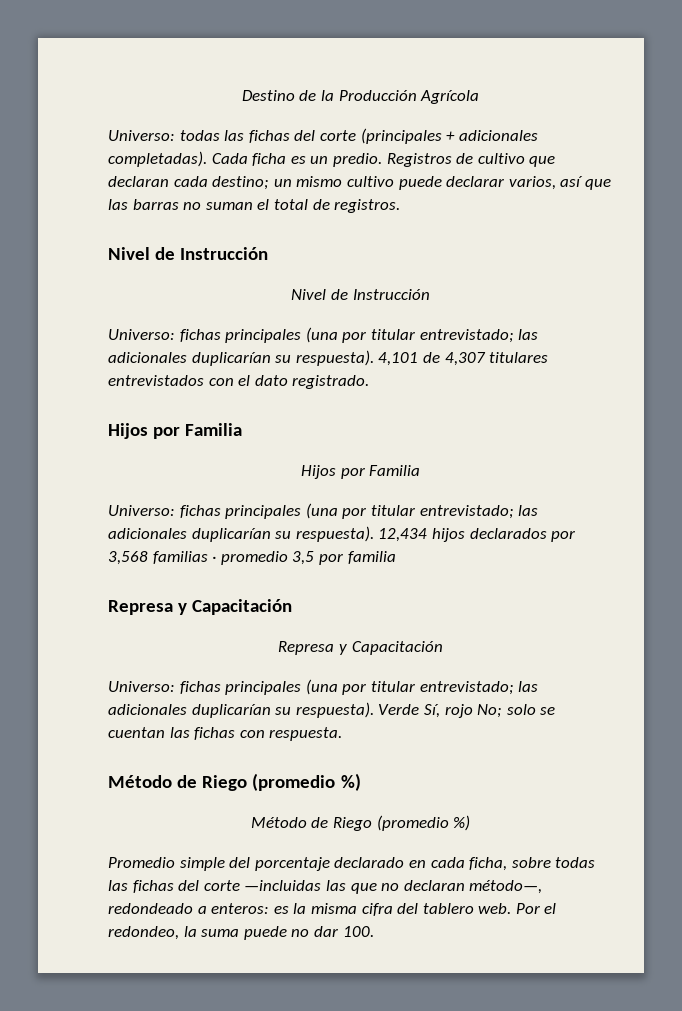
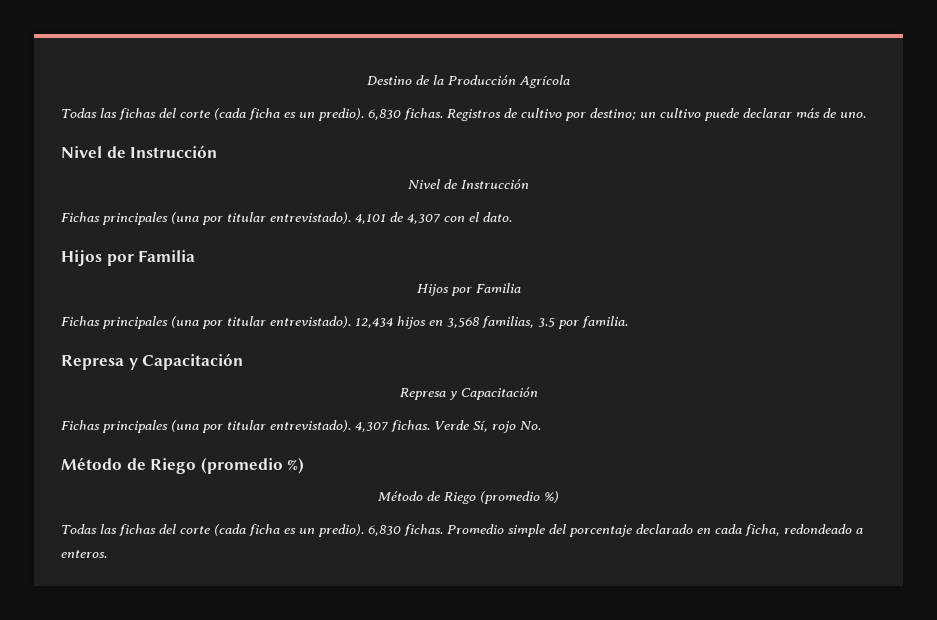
- Universo: todas las fichas del corte (principales + adicionales completadas). Cada ficha es un predio. Registros de cultivo que declaran cada destino; un mismo cultivo puede declarar varios, así que las barras no suman el total de registros.
+ Todas las fichas del corte (cada ficha es un predio). 6,830 fichas. Registros de cultivo por destino; un cultivo puede declarar más de uno.
- Universo: fichas principales (una por titular entrevistado; las adicionales duplicarían su respuesta). 4,101 de 4,307 titulares entrevistados con el dato registrado.
+ Fichas principales (una por titular entrevistado). 4,101 de 4,307 con el dato.
- Universo: fichas principales (una por titular entrevistado; las adicionales duplicarían su respuesta). 12,434 hijos declarados por 3,568 familias · promedio 3,5 por familia
+ Fichas principales (una por titular entrevistado). 12,434 hijos en 3,568 familias, 3.5 por familia.
- Universo: fichas principales (una por titular entrevistado; las adicionales duplicarían su respuesta). Verde Sí, rojo No; solo se cuentan las fichas con respuesta.
+ Fichas principales (una por titular entrevistado). 4,307 fichas. Verde Sí, rojo No.
  Método de Riego (promedio %)
  Método de Riego (promedio %)
- Promedio simple del porcentaje declarado en cada ficha, sobre todas las fichas del corte —incluidas las que no declaran método—, redondeado a enteros: es la misma cifra del tablero web. Por el redondeo, la suma puede no dar 100.
+ Todas las fichas del corte (cada ficha es un predio). 6,830 fichas. Promedio simple del porcentaje declarado en cada ficha, redondeado a enteros.

